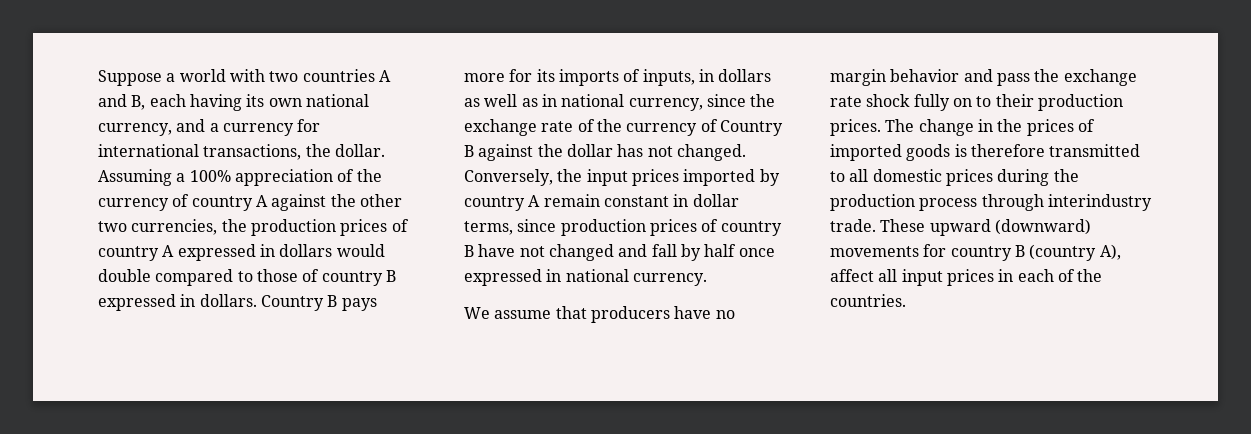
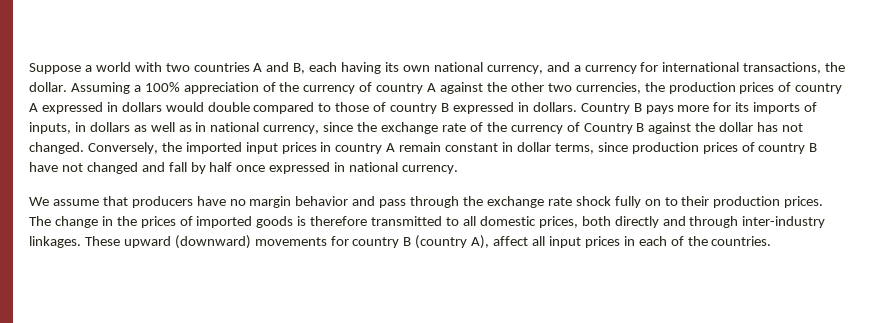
- Conversely, the input prices imported by country A remain constant in dollar terms, since production prices of country B have not changed and fall by half once expressed in national currency.
+ Conversely, the imported input prices in country A remain constant in dollar terms, since production prices of country B have not changed and fall by half once expressed in national currency.
- We assume that producers have no margin behavior and pass the exchange rate shock fully on to their production prices.
+ We assume that producers have no margin behavior and pass through the exchange rate shock fully on to their production prices.
- The change in the prices of imported goods is therefore transmitted to all domestic prices during the production process through interindustry trade.
+ The change in the prices of imported goods is therefore transmitted to all domestic prices, both directly and through inter-industry linkages.

